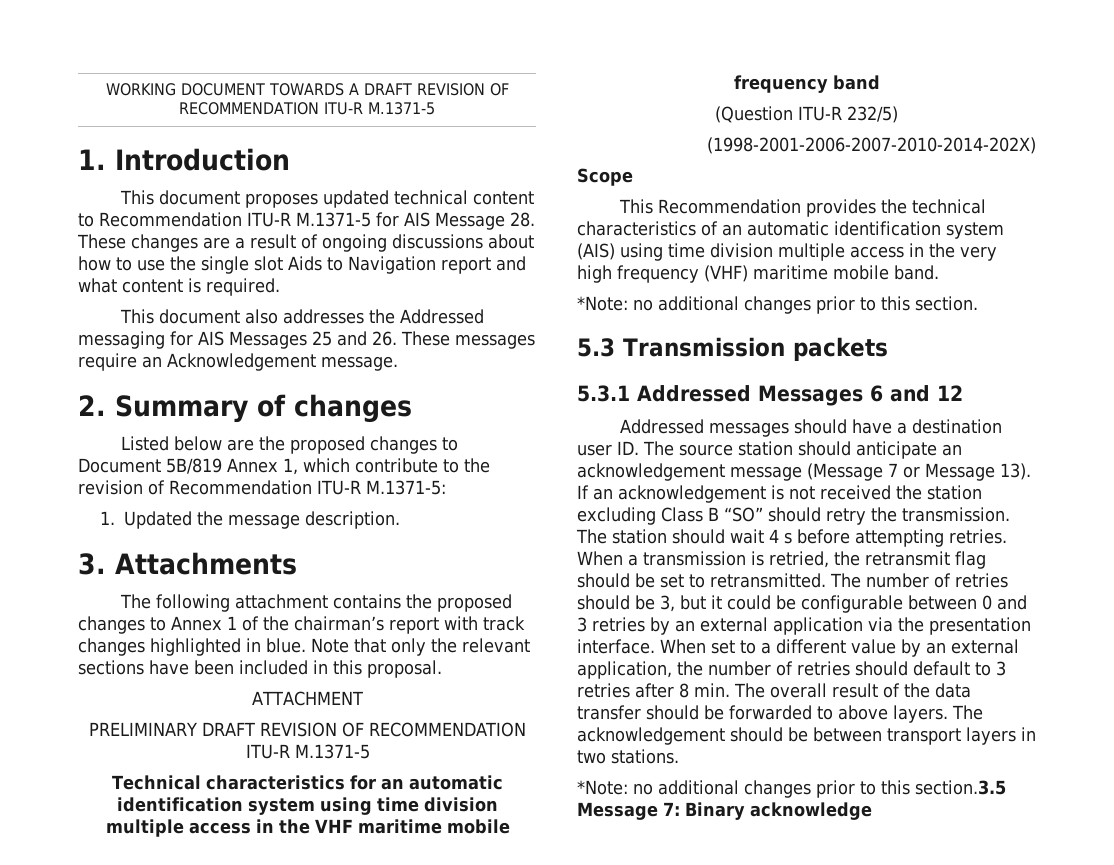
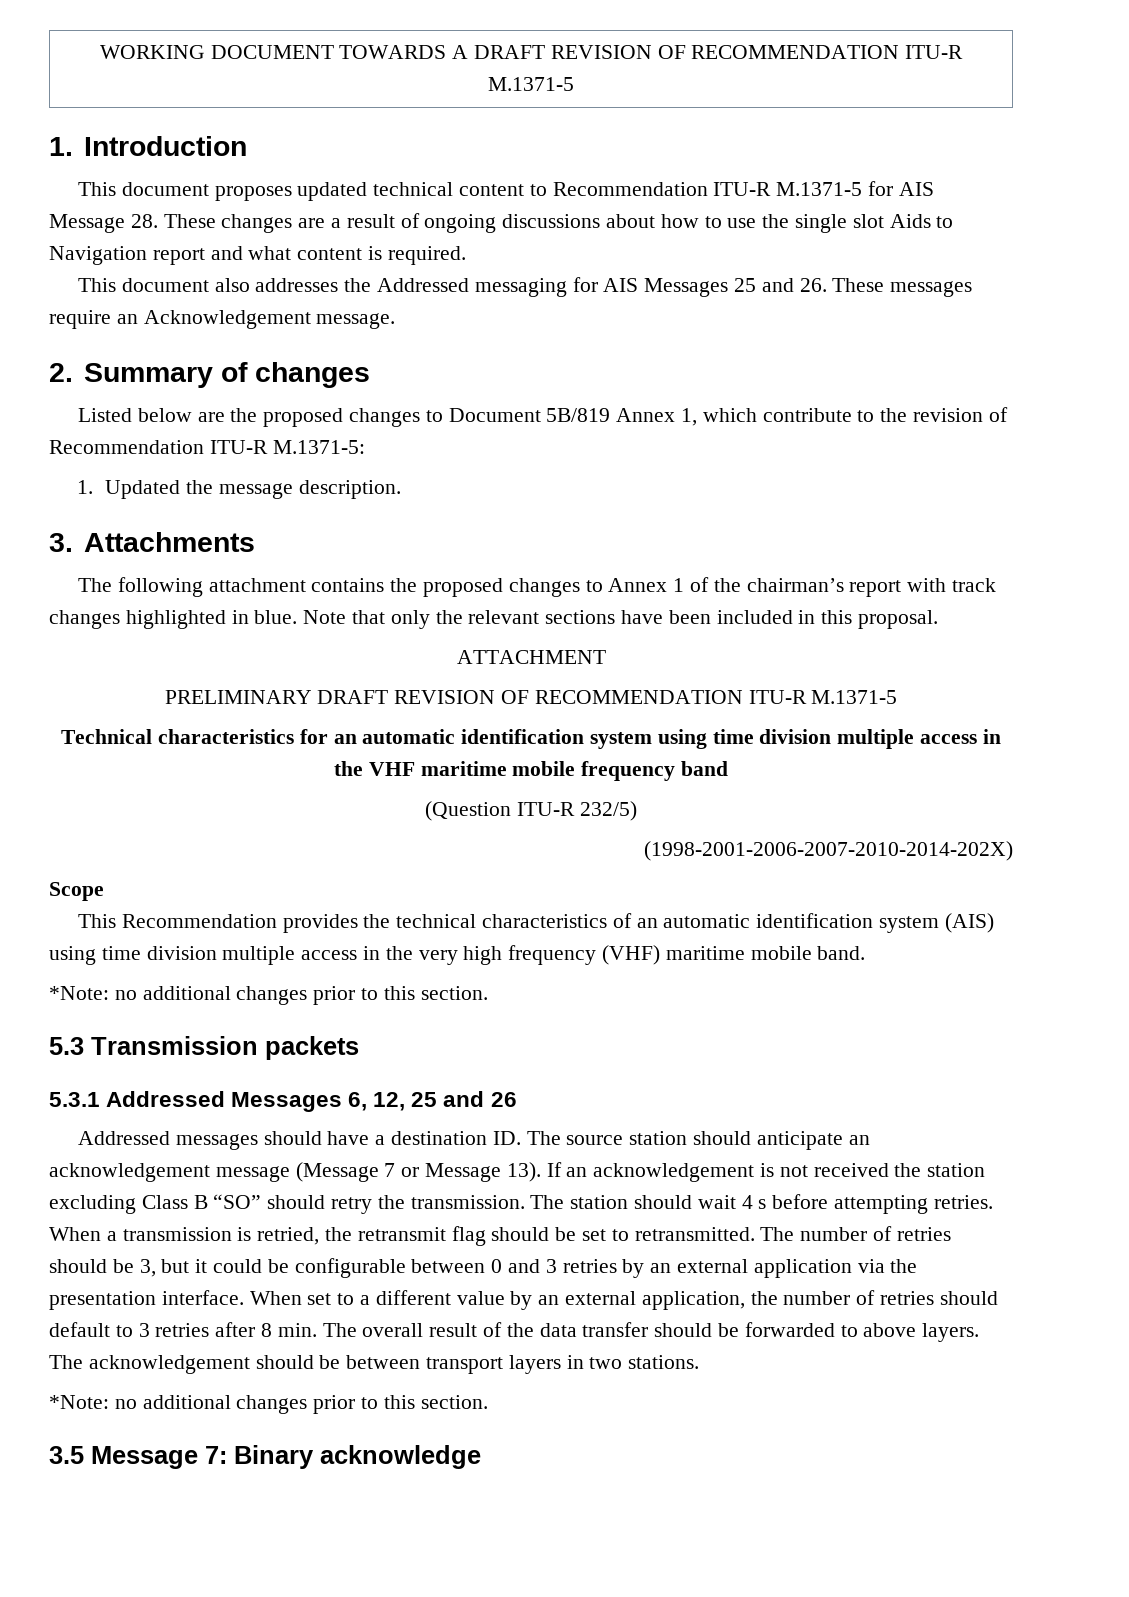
- 5.3.1 Addressed Messages 6 and 12
+ 5.3.1 Addressed Messages 6, 12, 25 and 26
- Addressed messages should have a destination user ID. The source station should anticipate an acknowledgement message (Message 7 or Message 13).
+ Addressed messages should have a destination ID. The source station should anticipate an acknowledgement message (Message 7 or Message 13).
  The acknowledgement should be between transport layers in two stations.
- *Note: no additional changes prior to this section.3.5 Message 7: Binary acknowledge
+ *Note: no additional changes prior to this section.
+ 3.5 Message 7: Binary acknowledge

